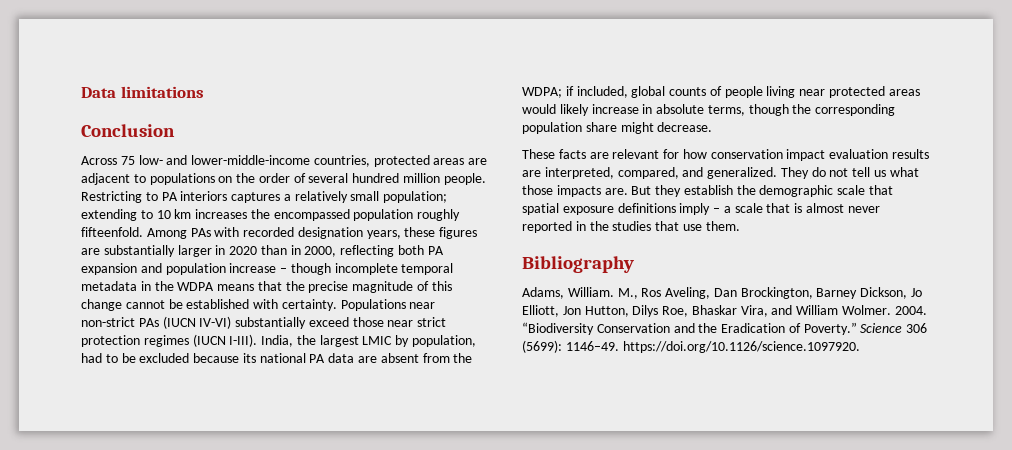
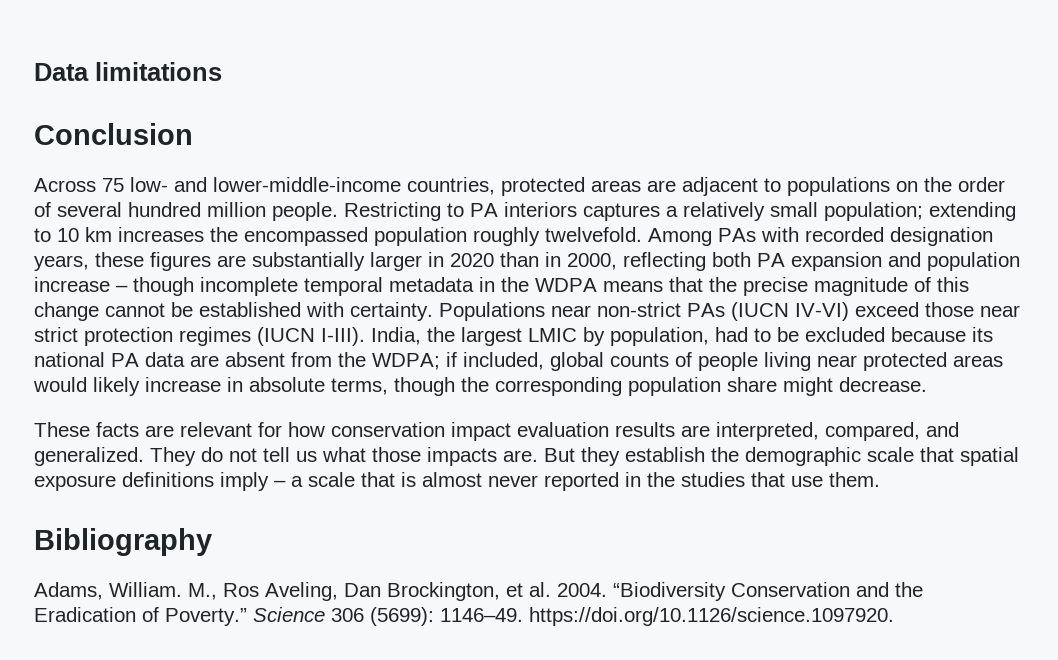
- Restricting to PA interiors captures a relatively small population; extending to 10 km increases the encompassed population roughly fifteenfold.
+ Restricting to PA interiors captures a relatively small population; extending to 10 km increases the encompassed population roughly twelvefold.
- Populations near non-strict PAs (IUCN IV-VI) substantially exceed those near strict protection regimes (IUCN I-III).
+ Populations near non-strict PAs (IUCN IV-VI) exceed those near strict protection regimes (IUCN I-III).
- M., Ros Aveling, Dan Brockington, Barney Dickson, Jo Elliott, Jon Hutton, Dilys Roe, Bhaskar Vira, and William Wolmer. 2004.
+ M., Ros Aveling, Dan Brockington, et al. 2004.

